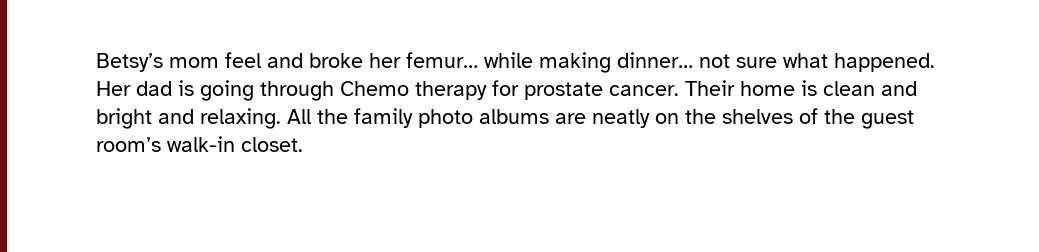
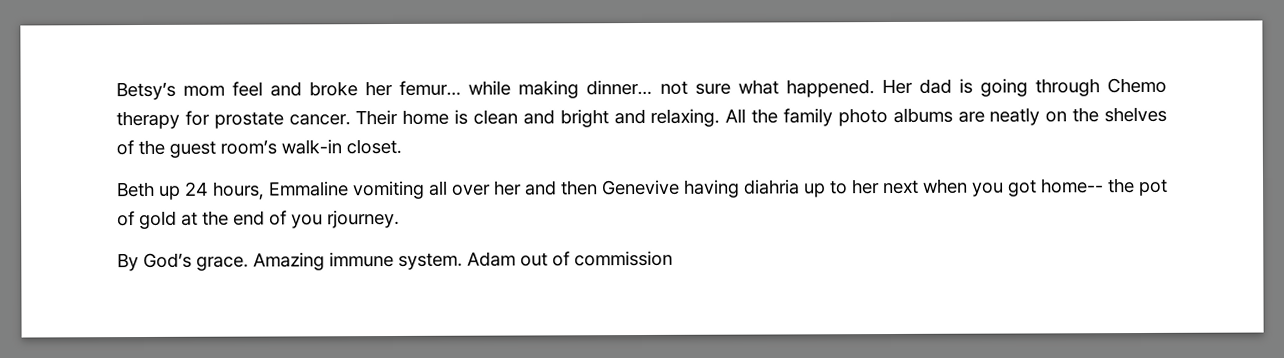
+ Beth up 24 hours, Emmaline vomiting all over her and then Genevive having diahria up to her next when you got home-- the pot of gold at the end of you rjourney.
+ By God’s grace. Amazing immune system. Adam out of commission

